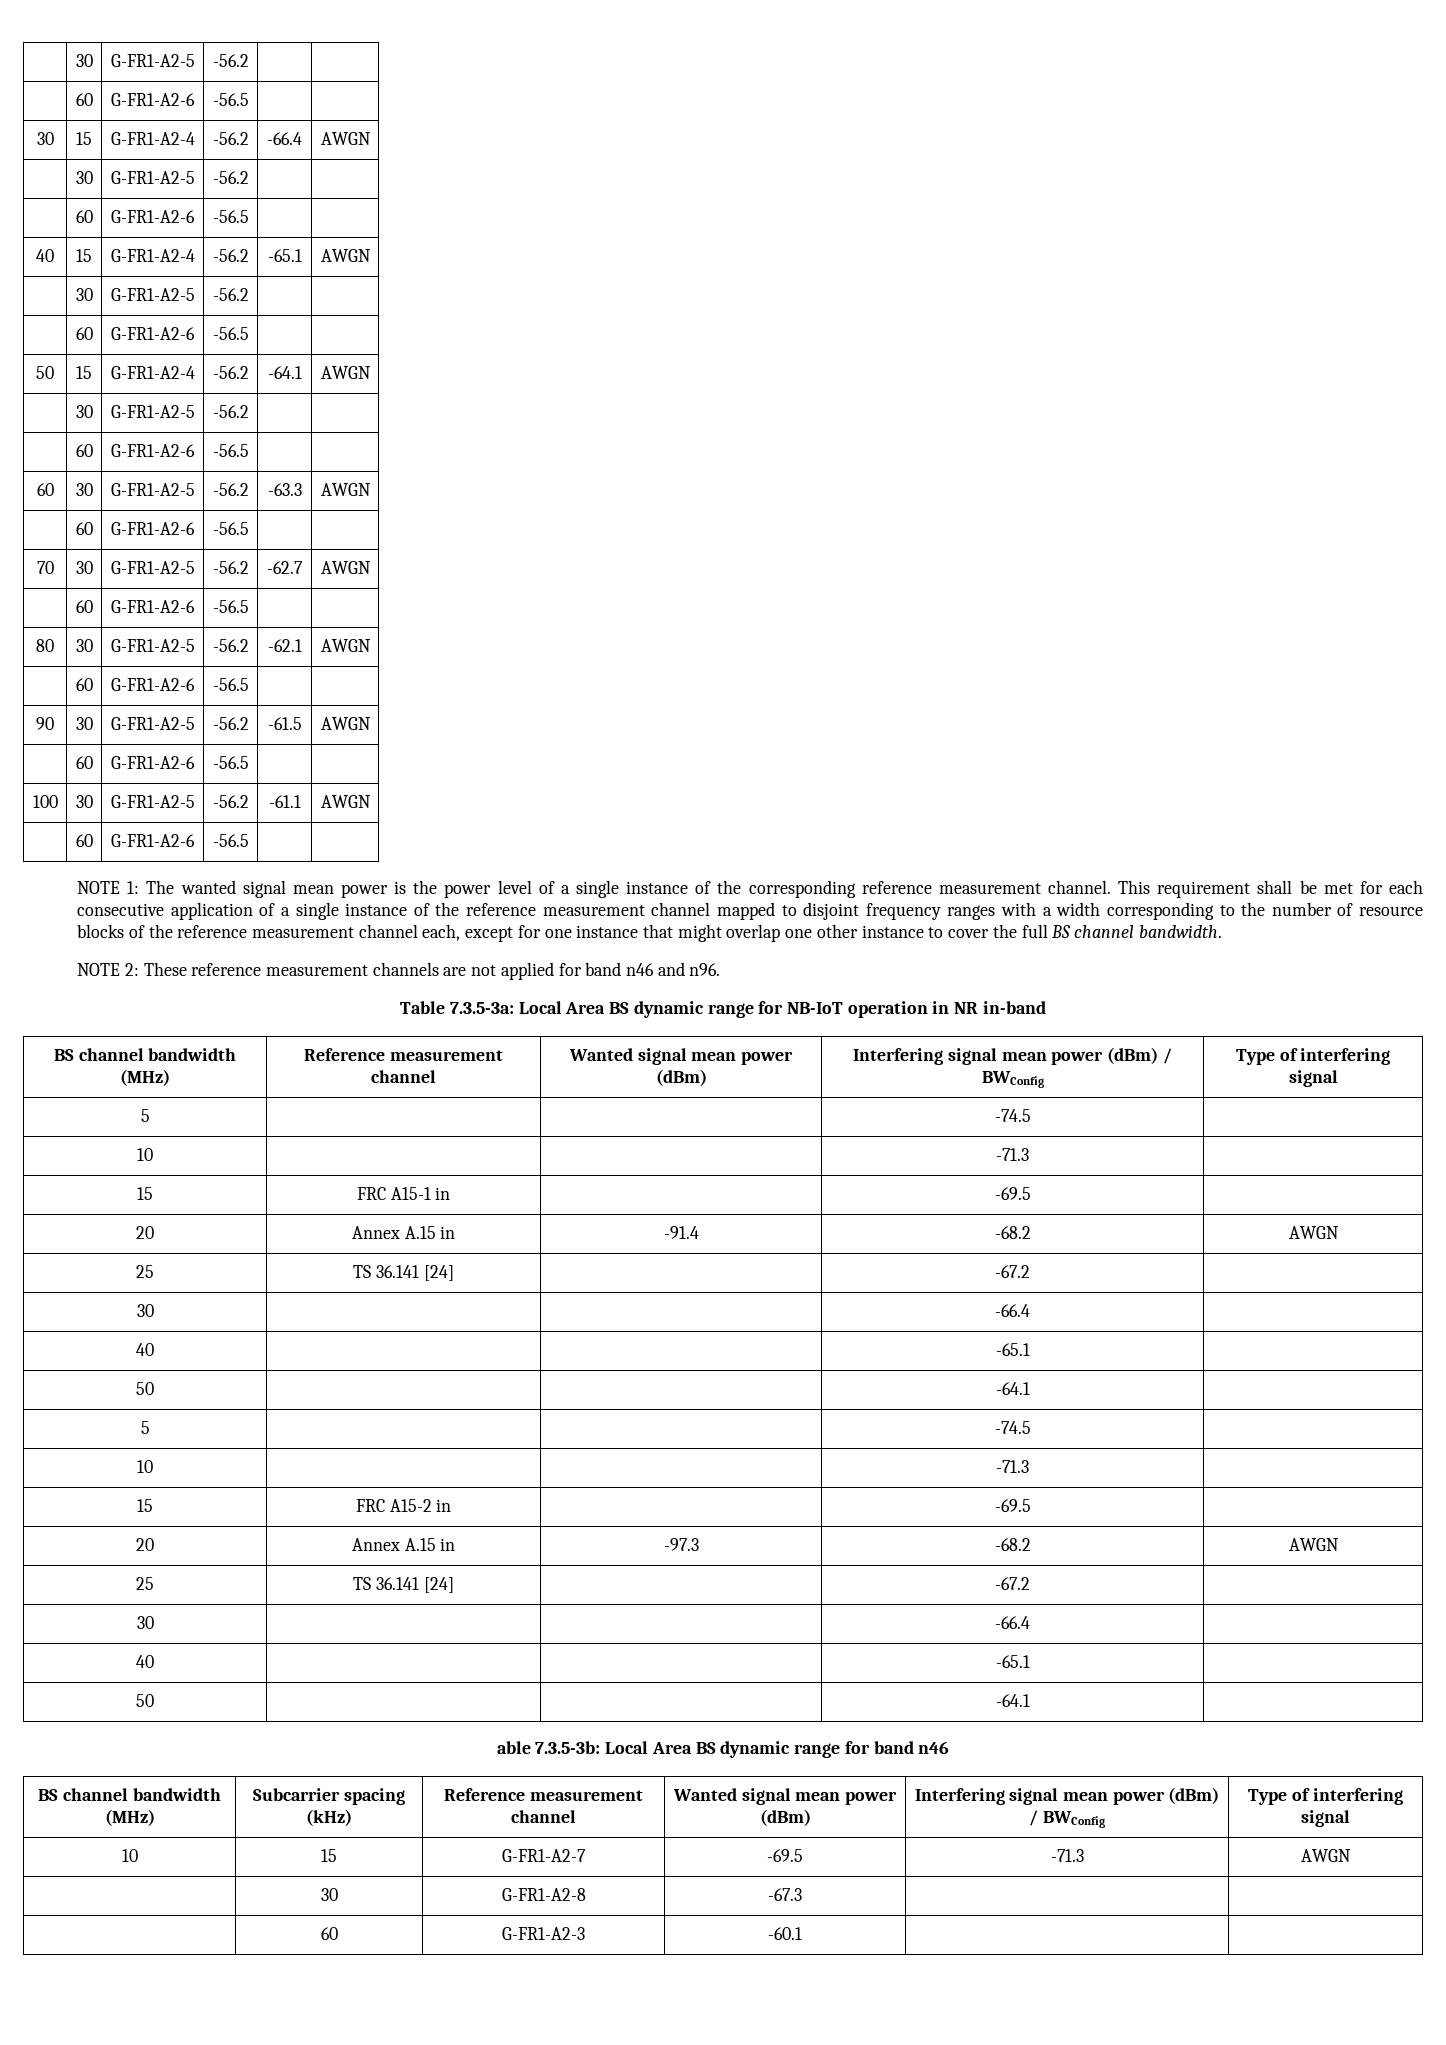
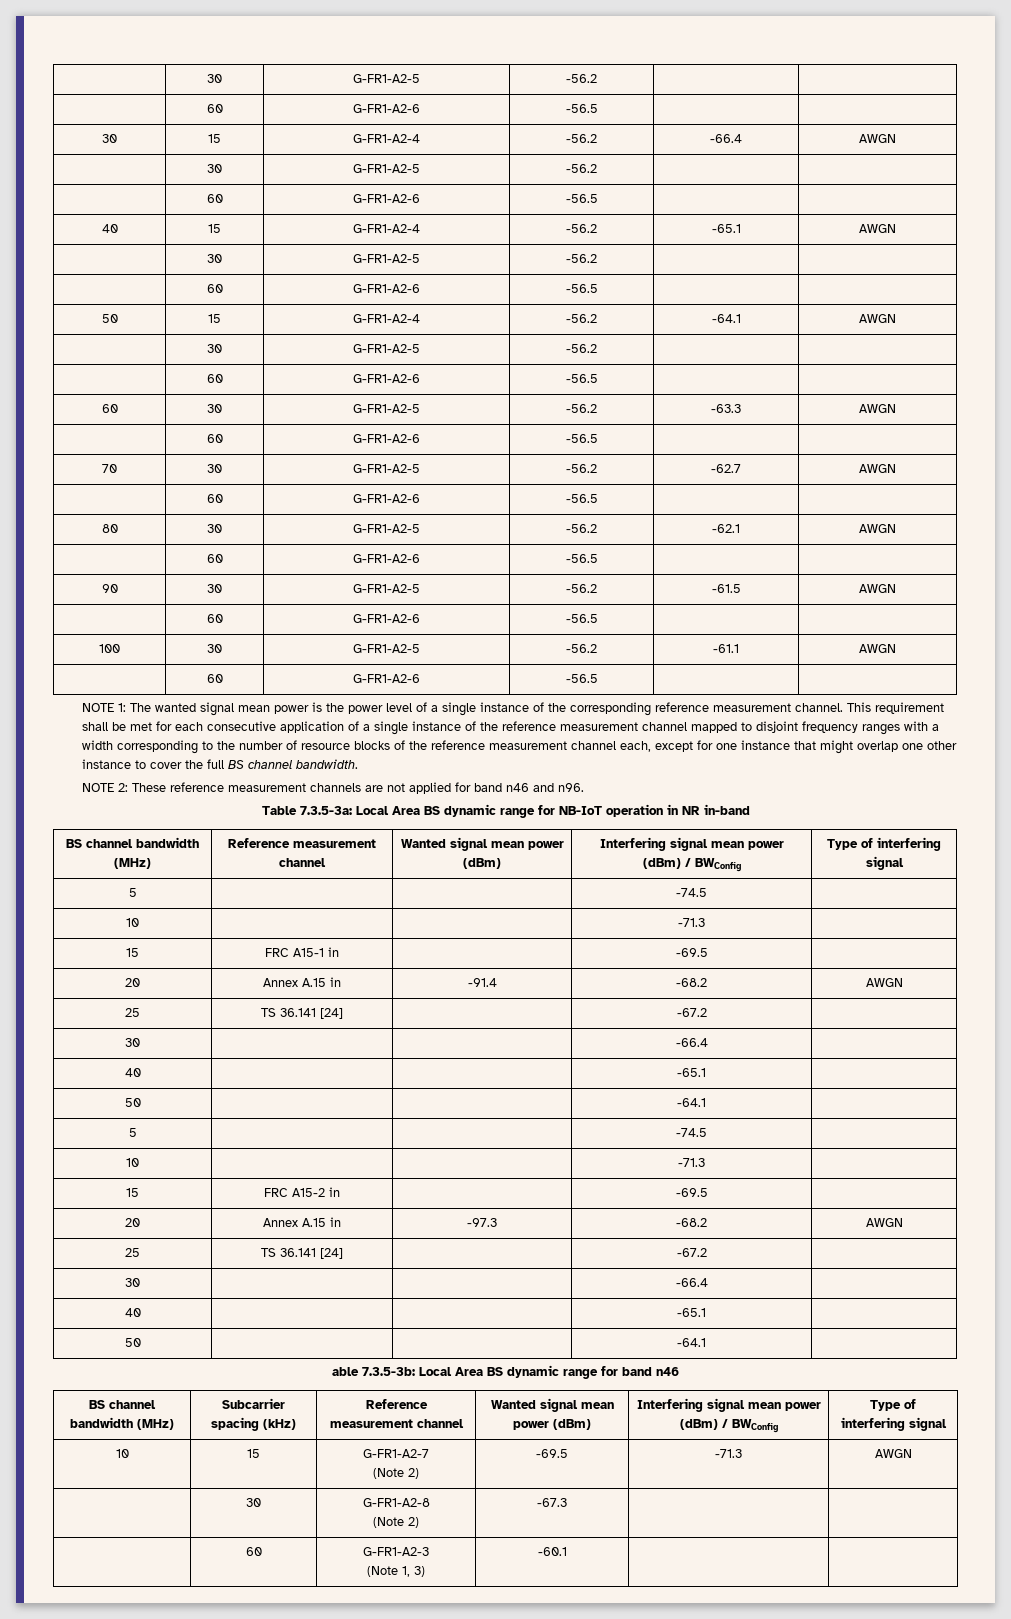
- 10 | 15 | G-FR1-A2-7 | -69.5 | -71.3 | AWGN
+ 10 | 15 | G-FR1-A2-7
+ (Note 2) | -69.5 | -71.3 | AWGN
- | 30 | G-FR1-A2-8 | -67.3 | |
+ | 30 | G-FR1-A2-8
+ (Note 2) | -67.3 | |
- | 60 | G-FR1-A2-3 | -60.1 | |
+ | 60 | G-FR1-A2-3
+ (Note 1, 3) | -60.1 | |

